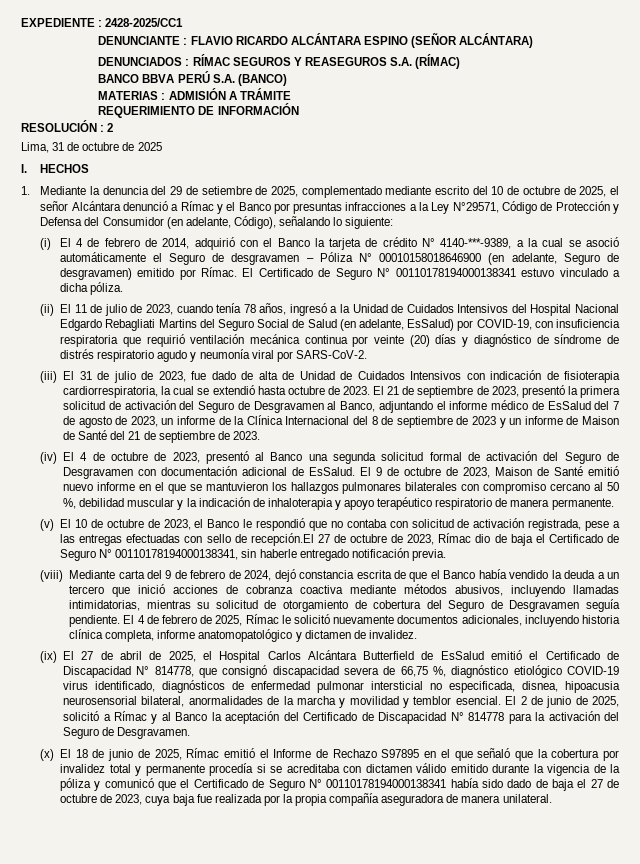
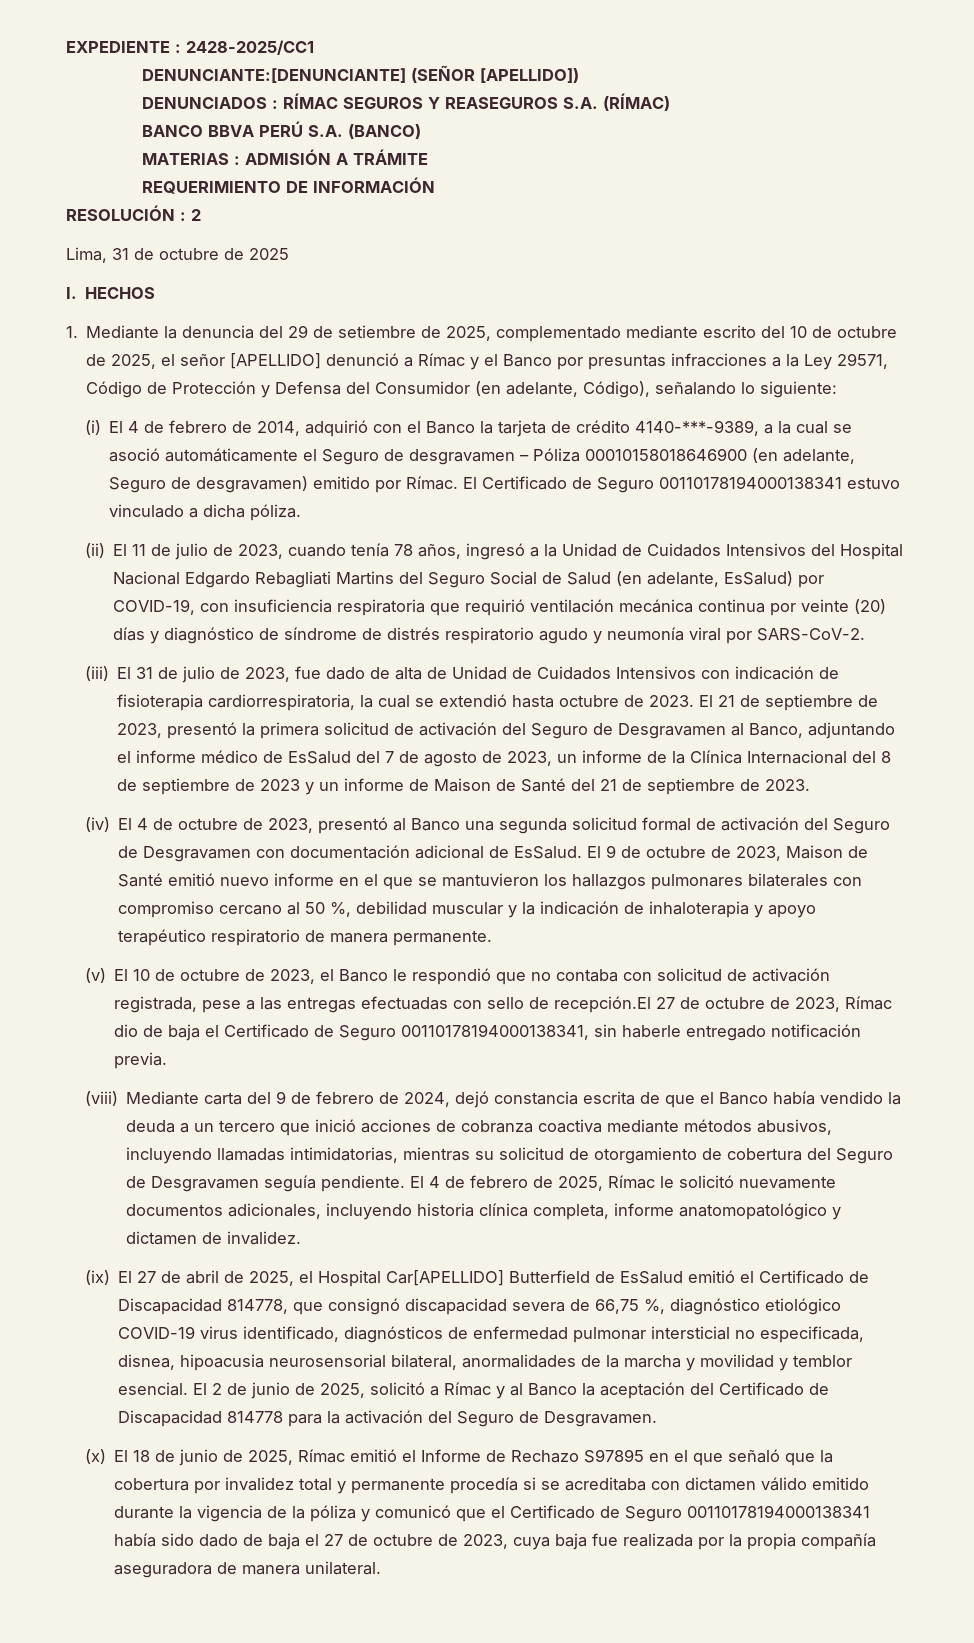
- DENUNCIANTE : FLAVIO RICARDO ALCÁNTARA ESPINO (SEÑOR ALCÁNTARA)
+ DENUNCIANTE:[DENUNCIANTE] (SEÑOR [APELLIDO])
- 1. Mediante la denuncia del 29 de setiembre de 2025, complementado mediante escrito del 10 de octubre de 2025, el señor Alcántara denunció a Rímac y el Banco por presuntas infracciones a la Ley N°29571, Código de Protección y Defensa del Consumidor (en adelante, Código), señalando lo siguiente:
+ 1. Mediante la denuncia del 29 de setiembre de 2025, complementado mediante escrito del 10 de octubre de 2025, el señor [APELLIDO] denunció a Rímac y el Banco por presuntas infracciones a la Ley 29571, Código de Protección y Defensa del Consumidor (en adelante, Código), señalando lo siguiente:
- (i) El 4 de febrero de 2014, adquirió con el Banco la tarjeta de crédito N° 4140-***-9389, a la cual se asoció automáticamente el Seguro de desgravamen – Póliza N° 00010158018646900 (en adelante, Seguro de desgravamen) emitido por Rímac.
+ (i) El 4 de febrero de 2014, adquirió con el Banco la tarjeta de crédito 4140-***-9389, a la cual se asoció automáticamente el Seguro de desgravamen – Póliza 00010158018646900 (en adelante, Seguro de desgravamen) emitido por Rímac.
- El Certificado de Seguro N° 00110178194000138341 estuvo vinculado a dicha póliza.
+ El Certificado de Seguro 00110178194000138341 estuvo vinculado a dicha póliza.
- (v) El 10 de octubre de 2023, el Banco le respondió que no contaba con solicitud de activación registrada, pese a las entregas efectuadas con sello de recepción.El 27 de octubre de 2023, Rímac dio de baja el Certificado de Seguro N° 00110178194000138341, sin haberle entregado notificación previa.
+ (v) El 10 de octubre de 2023, el Banco le respondió que no contaba con solicitud de activación registrada, pese a las entregas efectuadas con sello de recepción.El 27 de octubre de 2023, Rímac dio de baja el Certificado de Seguro 00110178194000138341, sin haberle entregado notificación previa.
- (ix) El 27 de abril de 2025, el Hospital Carlos Alcántara Butterfield de EsSalud emitió el Certificado de Discapacidad N° 814778, que consignó discapacidad severa de 66,75 %, diagnóstico etiológico COVID-19 virus identificado, diagnósticos de enfermedad pulmonar intersticial no especificada, disnea, hipoacusia neurosensorial bilateral, anormalidades de la marcha y movilidad y temblor esencial.
+ (ix) El 27 de abril de 2025, el Hospital Car[APELLIDO] Butterfield de EsSalud emitió el Certificado de Discapacidad 814778, que consignó discapacidad severa de 66,75 %, diagnóstico etiológico COVID-19 virus identificado, diagnósticos de enfermedad pulmonar intersticial no especificada, disnea, hipoacusia neurosensorial bilateral, anormalidades de la marcha y movilidad y temblor esencial.
- El 2 de junio de 2025, solicitó a Rímac y al Banco la aceptación del Certificado de Discapacidad N° 814778 para la activación del Seguro de Desgravamen.
+ El 2 de junio de 2025, solicitó a Rímac y al Banco la aceptación del Certificado de Discapacidad 814778 para la activación del Seguro de Desgravamen.
- (x) El 18 de junio de 2025, Rímac emitió el Informe de Rechazo S97895 en el que señaló que la cobertura por invalidez total y permanente procedía si se acreditaba con dictamen válido emitido durante la vigencia de la póliza y comunicó que el Certificado de Seguro N° 00110178194000138341 había sido dado de baja el 27 de octubre de 2023, cuya baja fue realizada por la propia compañía aseguradora de manera unilateral.
+ (x) El 18 de junio de 2025, Rímac emitió el Informe de Rechazo S97895 en el que señaló que la cobertura por invalidez total y permanente procedía si se acreditaba con dictamen válido emitido durante la vigencia de la póliza y comunicó que el Certificado de Seguro 00110178194000138341 había sido dado de baja el 27 de octubre de 2023, cuya baja fue realizada por la propia compañía aseguradora de manera unilateral.

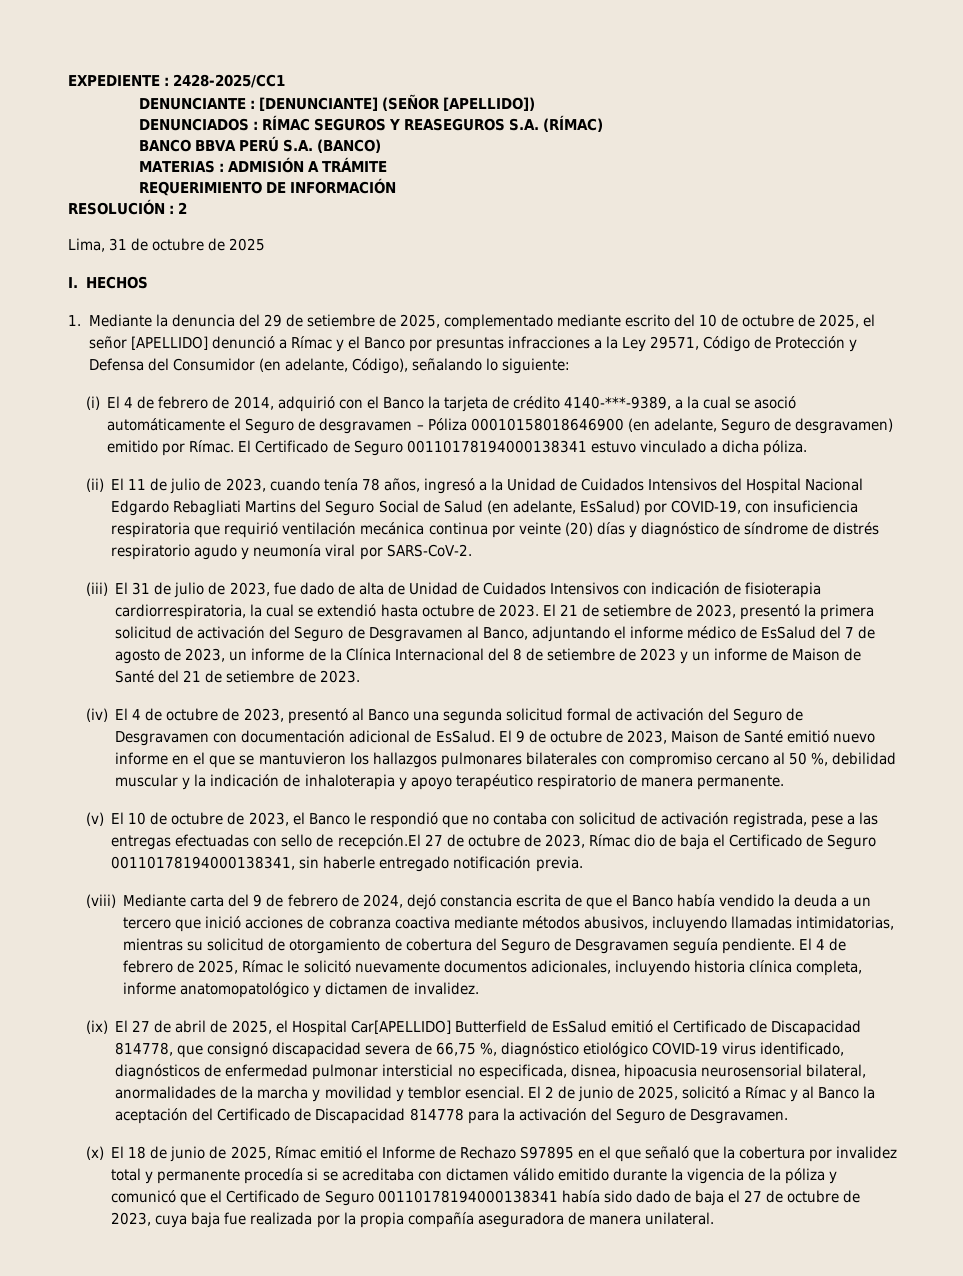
- DENUNCIANTE:[DENUNCIANTE] (SEÑOR [APELLIDO])
+ DENUNCIANTE : [DENUNCIANTE] (SEÑOR [APELLIDO])
- El 21 de septiembre de 2023, presentó la primera solicitud de activación del Seguro de Desgravamen al Banco, adjuntando el informe médico de EsSalud del 7 de agosto de 2023, un informe de la Clínica Internacional del 8 de septiembre de 2023 y un informe de Maison de Santé del 21 de septiembre de 2023.
+ El 21 de setiembre de 2023, presentó la primera solicitud de activación del Seguro de Desgravamen al Banco, adjuntando el informe médico de EsSalud del 7 de agosto de 2023, un informe de la Clínica Internacional del 8 de setiembre de 2023 y un informe de Maison de Santé del 21 de setiembre de 2023.

